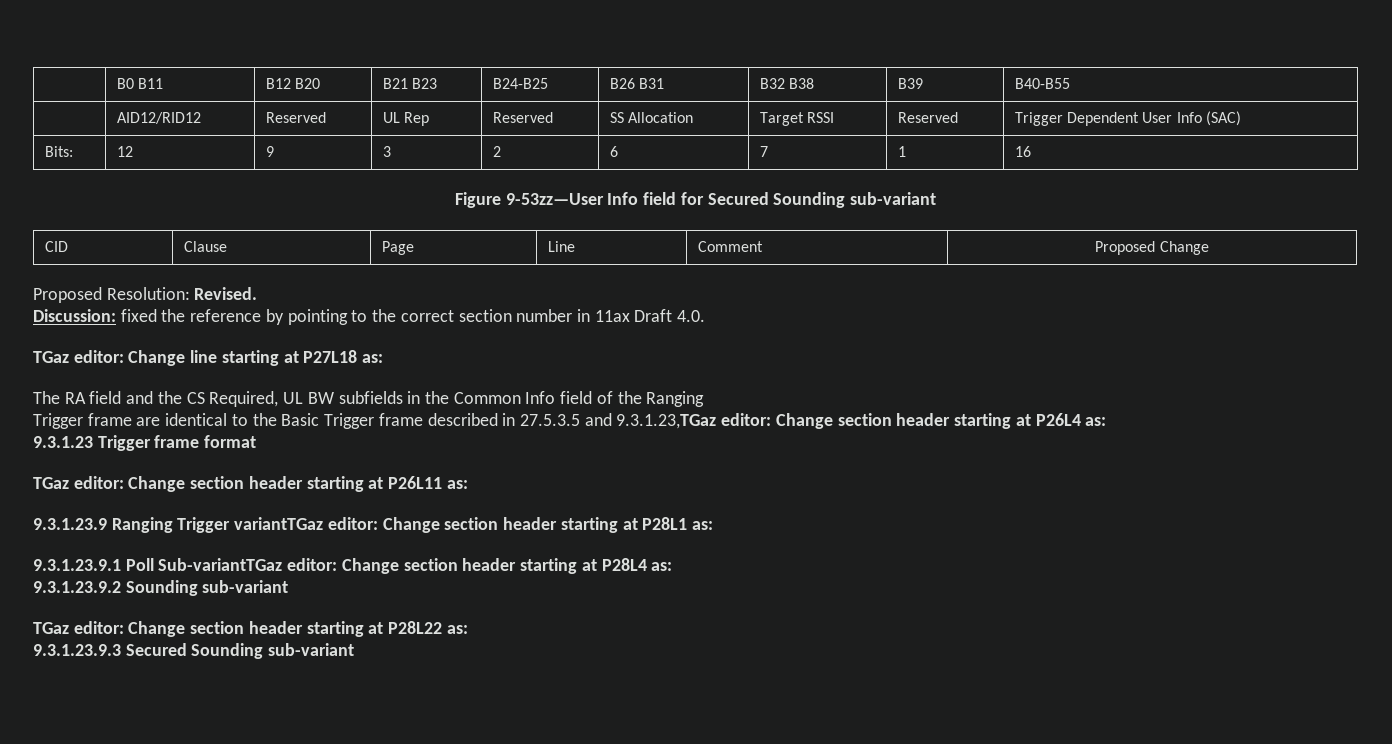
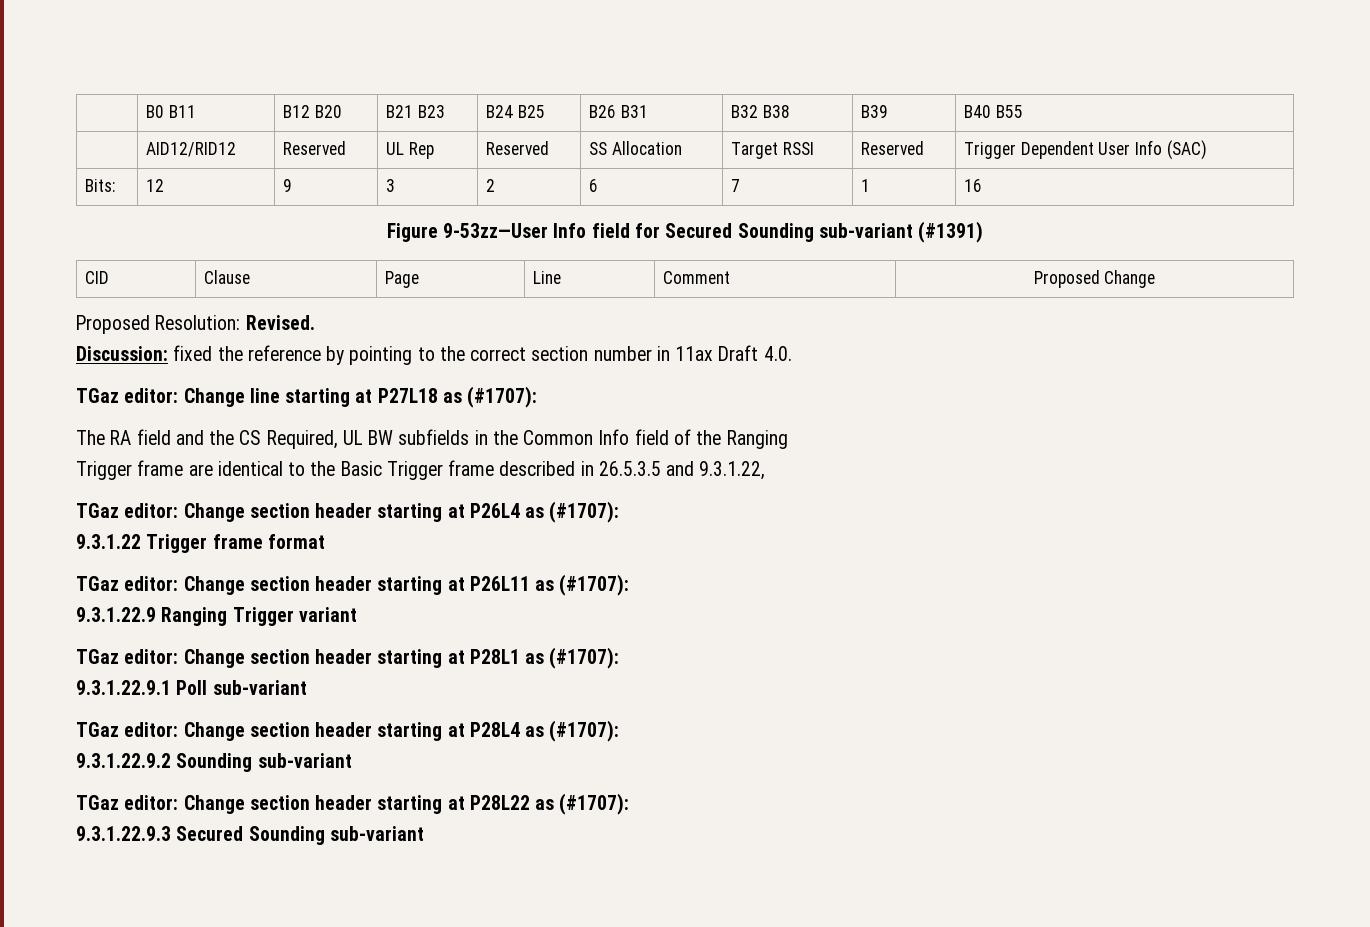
- | B0 B11 | B12 B20 | B21 B23 | B24-B25 | B26 B31 | B32 B38 | B39 | B40-B55
+ | B0 B11 | B12 B20 | B21 B23 | B24 B25 | B26 B31 | B32 B38 | B39 | B40 B55
- Figure 9-53zz—User Info field for Secured Sounding sub-variant
+ Figure 9-53zz—User Info field for Secured Sounding sub-variant (#1391)
- TGaz editor: Change line starting at P27L18 as:
+ TGaz editor: Change line starting at P27L18 as (#1707):
- Trigger frame are identical to the Basic Trigger frame described in 27.5.3.5 and 9.3.1.23,TGaz editor: Change section header starting at P26L4 as:
- 9.3.1.23 Trigger frame format
+ Trigger frame are identical to the Basic Trigger frame described in 26.5.3.5 and 9.3.1.22,
+ TGaz editor: Change section header starting at P26L4 as (#1707):
+ 9.3.1.22 Trigger frame format
- TGaz editor: Change section header starting at P26L11 as:
- 9.3.1.23.9 Ranging Trigger variantTGaz editor: Change section header starting at P28L1 as:
- 9.3.1.23.9.1 Poll Sub-variantTGaz editor: Change section header starting at P28L4 as:
- 9.3.1.23.9.2 Sounding sub-variant
+ TGaz editor: Change section header starting at P26L11 as (#1707):
+ 9.3.1.22.9 Ranging Trigger variant
+ TGaz editor: Change section header starting at P28L1 as (#1707):
+ 9.3.1.22.9.1 Poll sub-variant
+ TGaz editor: Change section header starting at P28L4 as (#1707):
+ 9.3.1.22.9.2 Sounding sub-variant
- TGaz editor: Change section header starting at P28L22 as:
- 9.3.1.23.9.3 Secured Sounding sub-variant
+ TGaz editor: Change section header starting at P28L22 as (#1707):
+ 9.3.1.22.9.3 Secured Sounding sub-variant

